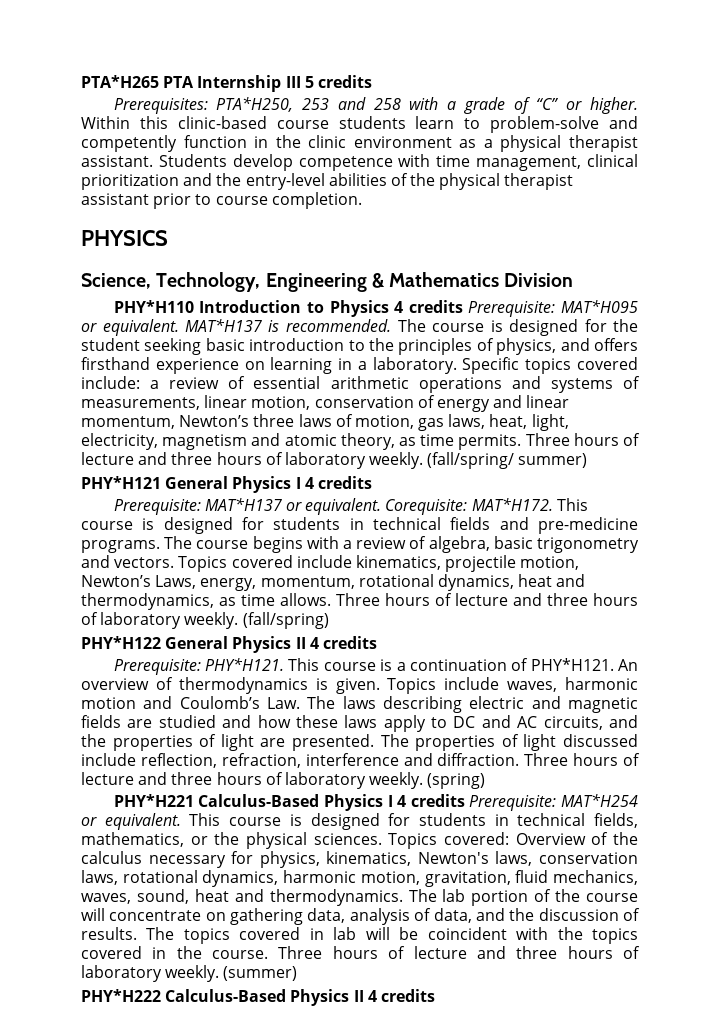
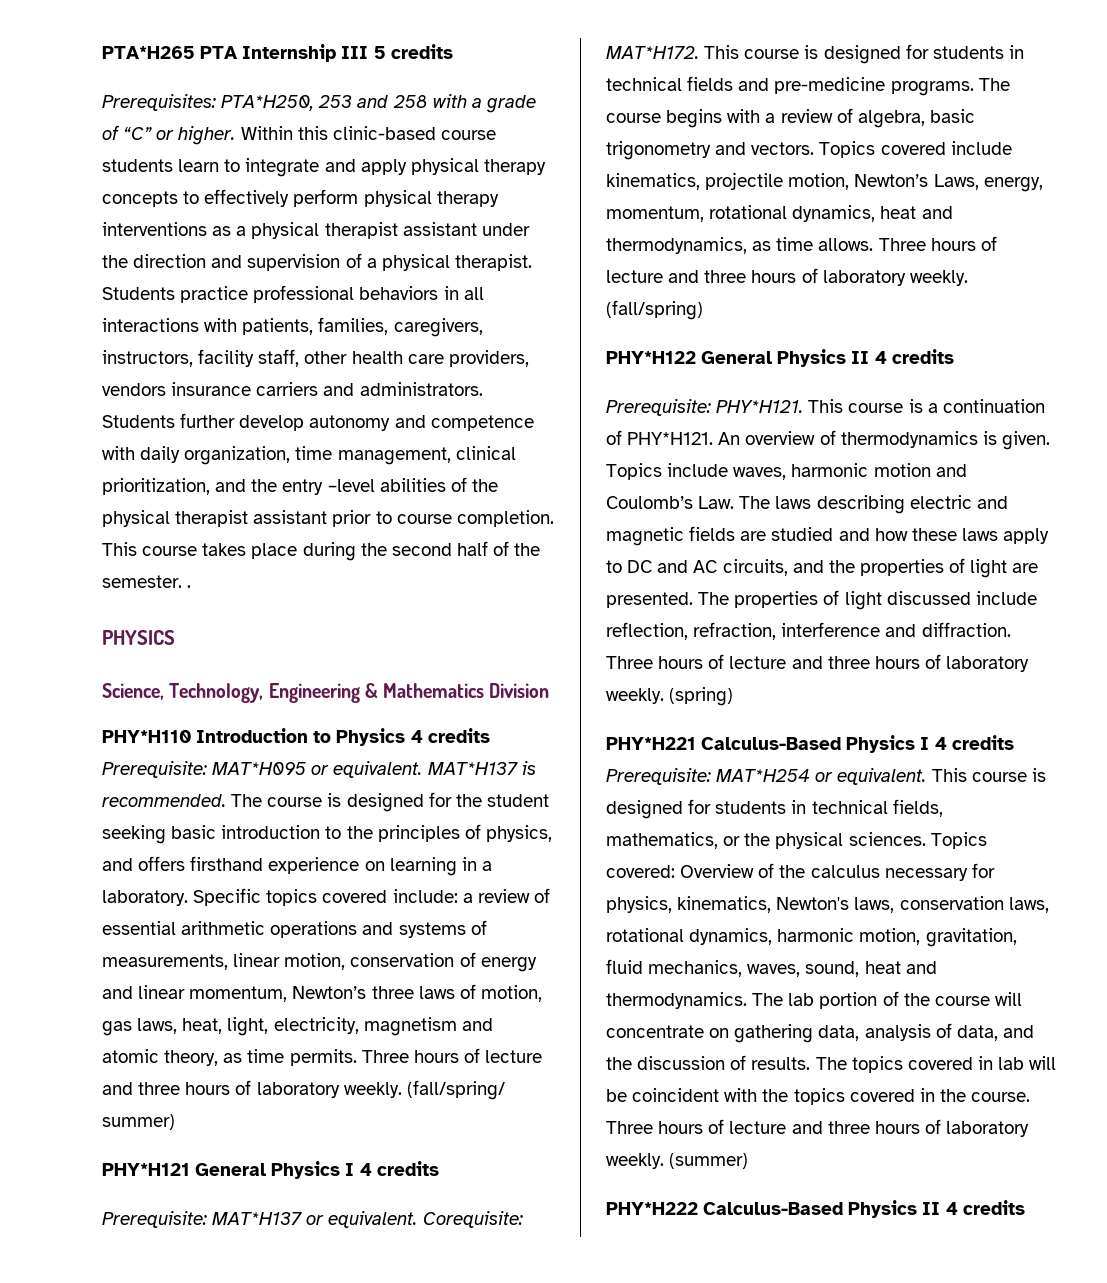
- Within this clinic-based course students learn to problem-solve and competently function in the clinic environment as a physical therapist assistant. Students develop competence with time management, clinical prioritization and the entry-level abilities of the physical therapist assistant prior to course completion.
+ Within this clinic-based course students learn to integrate and apply physical therapy concepts to effectively perform physical therapy interventions as a physical therapist assistant under the direction and supervision of a physical therapist. Students practice professional behaviors in all interactions with patients, families, caregivers, instructors, facility staff, other health care providers, vendors insurance carriers and administrators. Students further develop autonomy and competence with daily organization, time management, clinical prioritization, and the entry –level abilities of the physical therapist assistant prior to course completion. This course takes place during the second half of the semester. .

